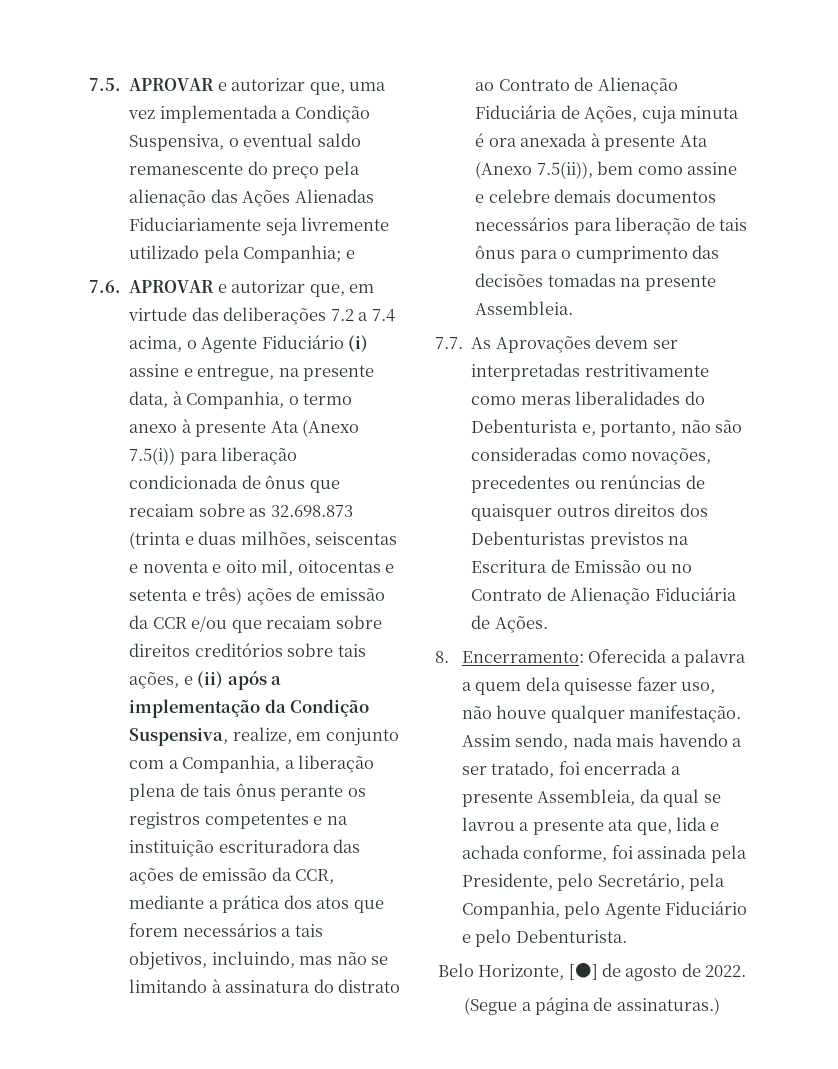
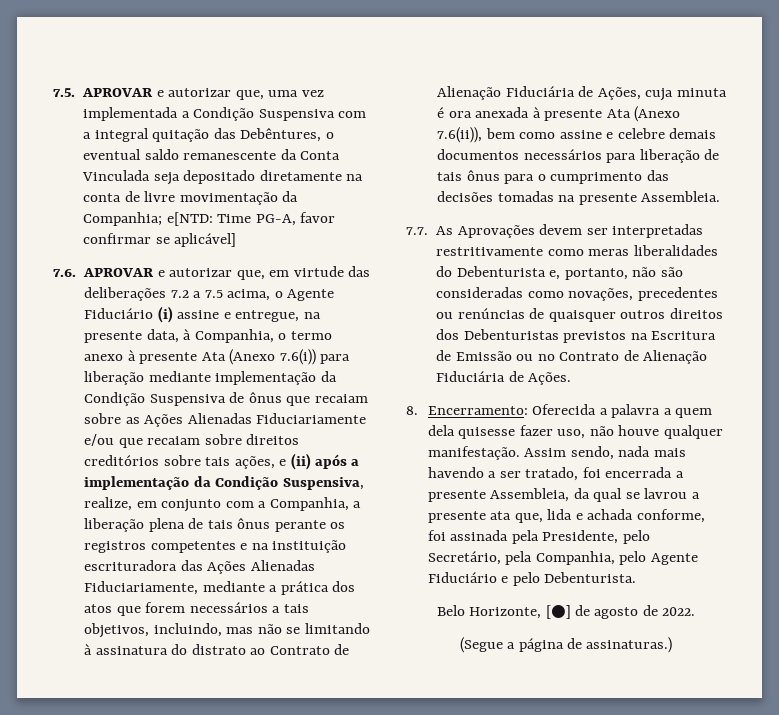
- 7.5. APROVAR e autorizar que, uma vez implementada a Condição Suspensiva, o eventual saldo remanescente do preço pela alienação das Ações Alienadas Fiduciariamente seja livremente utilizado pela Companhia; e
+ 7.5. APROVAR e autorizar que, uma vez implementada a Condição Suspensiva com a integral quitação das Debêntures, o eventual saldo remanescente da Conta Vinculada seja depositado diretamente na conta de livre movimentação da Companhia; e[NTD: Time PG-A, favor confirmar se aplicável]
- 7.6. APROVAR e autorizar que, em virtude das deliberações 7.2 a 7.4 acima, o Agente Fiduciário (i) assine e entregue, na presente data, à Companhia, o termo anexo à presente Ata (Anexo 7.5(i)) para liberação condicionada de ônus que recaiam sobre as 32.698.873 (trinta e duas milhões, seiscentas e noventa e oito mil, oitocentas e setenta e três) ações de emissão da CCR e/ou que recaiam sobre direitos creditórios sobre tais ações, e (ii) após a implementação da Condição Suspensiva, realize, em conjunto com a Companhia, a liberação plena de tais ônus perante os registros competentes e na instituição escrituradora das ações de emissão da CCR, mediante a prática dos atos que forem necessários a tais objetivos, incluindo, mas não se limitando à assinatura do distrato ao Contrato de Alienação Fiduciária de Ações, cuja minuta é ora anexada à presente Ata (Anexo 7.5(ii)), bem como assine e celebre demais documentos necessários para liberação de tais ônus para o cumprimento das decisões tomadas na presente Assembleia.
+ 7.6. APROVAR e autorizar que, em virtude das deliberações 7.2 a 7.5 acima, o Agente Fiduciário (i) assine e entregue, na presente data, à Companhia, o termo anexo à presente Ata (Anexo 7.6(i)) para liberação mediante implementação da Condição Suspensiva de ônus que recaiam sobre as Ações Alienadas Fiduciariamente e/ou que recaiam sobre direitos creditórios sobre tais ações, e (ii) após a implementação da Condição Suspensiva, realize, em conjunto com a Companhia, a liberação plena de tais ônus perante os registros competentes e na instituição escrituradora das Ações Alienadas Fiduciariamente, mediante a prática dos atos que forem necessários a tais objetivos, incluindo, mas não se limitando à assinatura do distrato ao Contrato de Alienação Fiduciária de Ações, cuja minuta é ora anexada à presente Ata (Anexo 7.6(ii)), bem como assine e celebre demais documentos necessários para liberação de tais ônus para o cumprimento das decisões tomadas na presente Assembleia.

